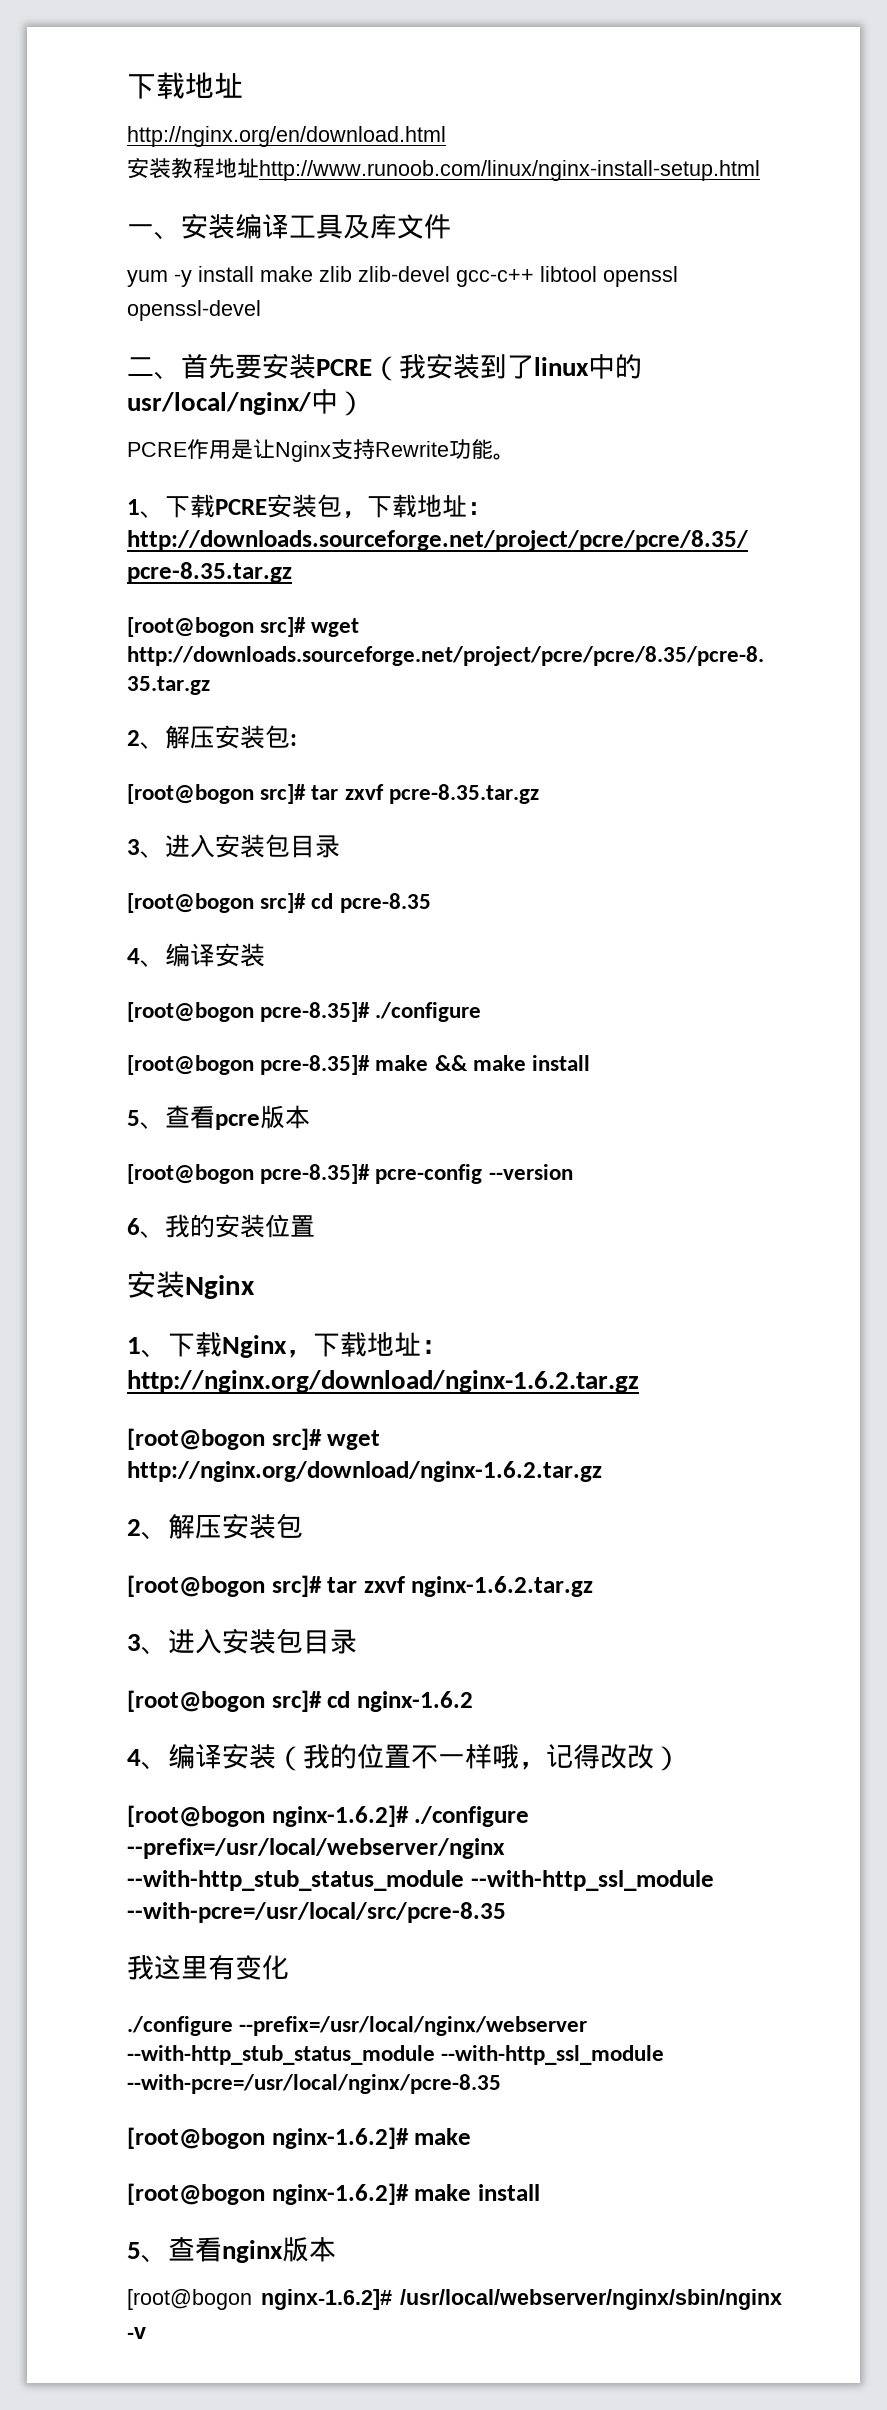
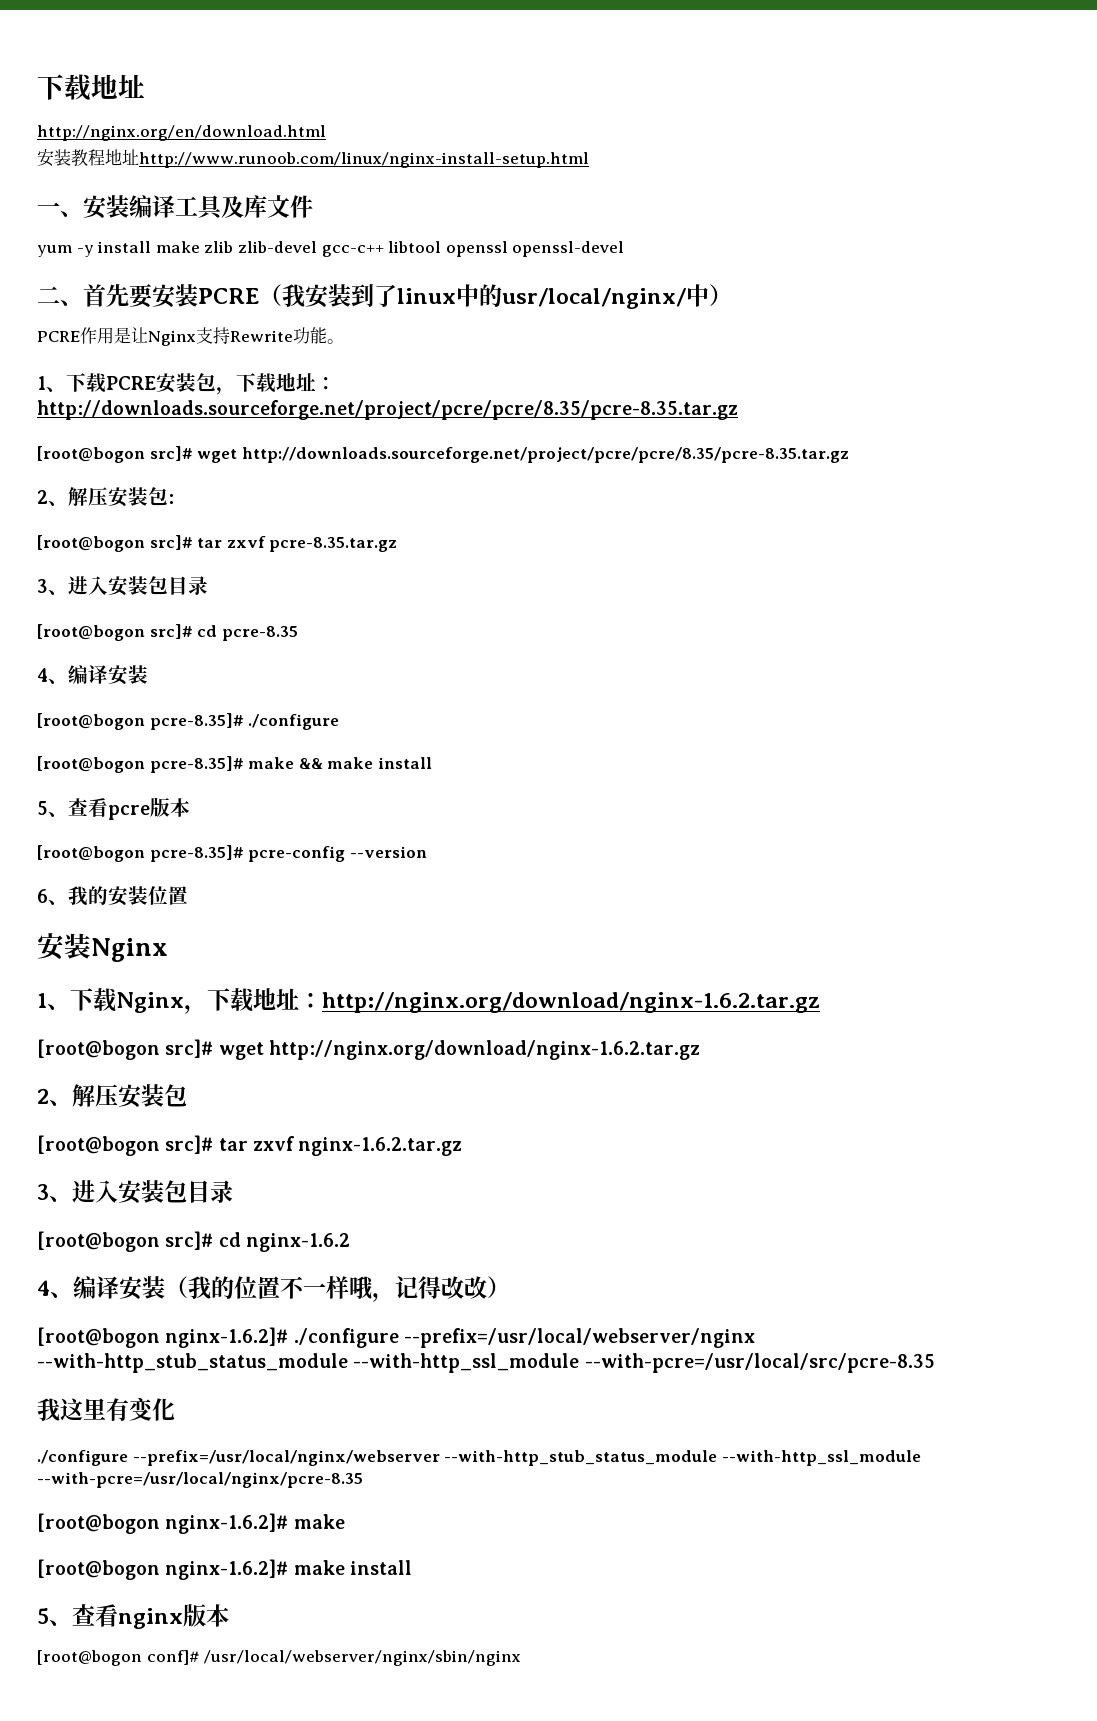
- [root@bogon nginx-1.6.2]# /usr/local/webserver/nginx/sbin/nginx -v
+ [root@bogon conf]# /usr/local/webserver/nginx/sbin/nginx

